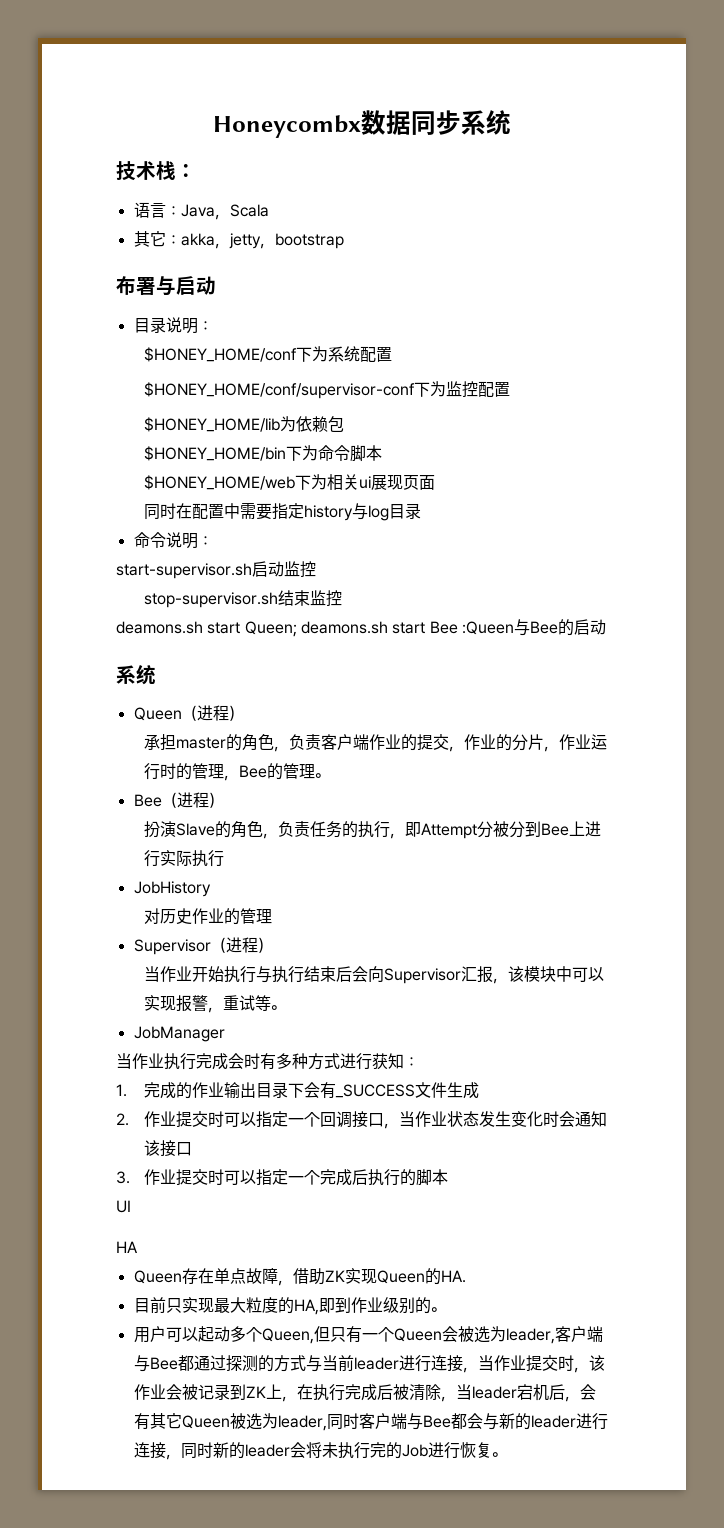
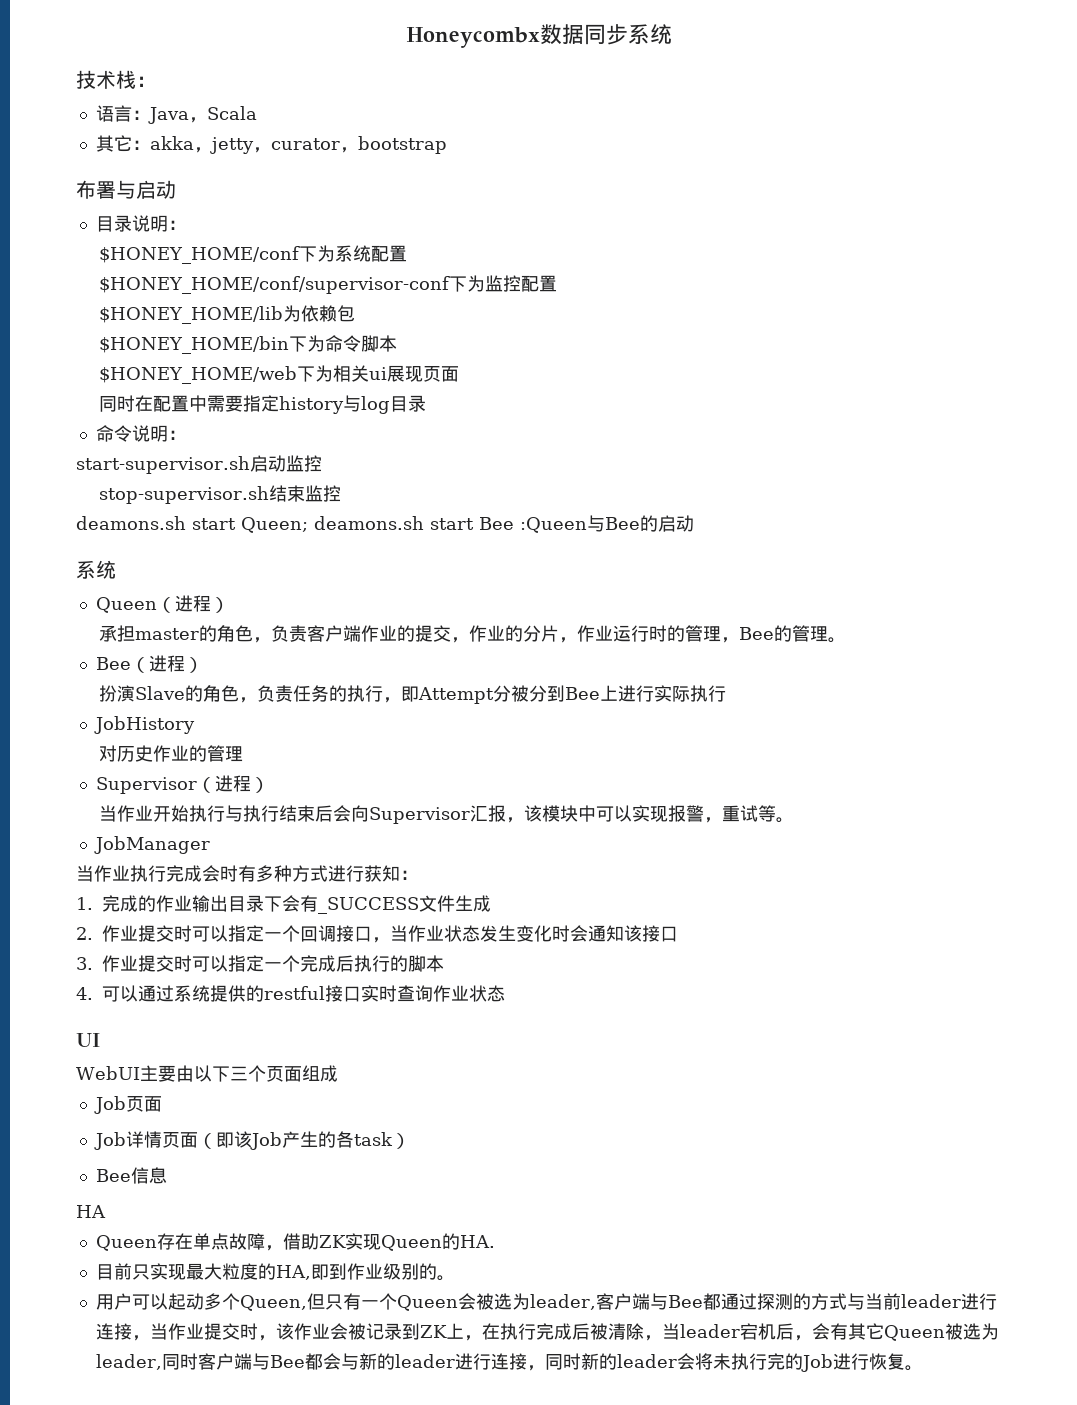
- 其它：akka，jetty，bootstrap
+ 其它：akka，jetty，curator，bootstrap
+ 4.可以通过系统提供的restful接口实时查询作业状态
  UI
+ WebUI主要由以下三个页面组成
+ Job页面
+ Job详情页面（即该Job产生的各task）
+ Bee信息

